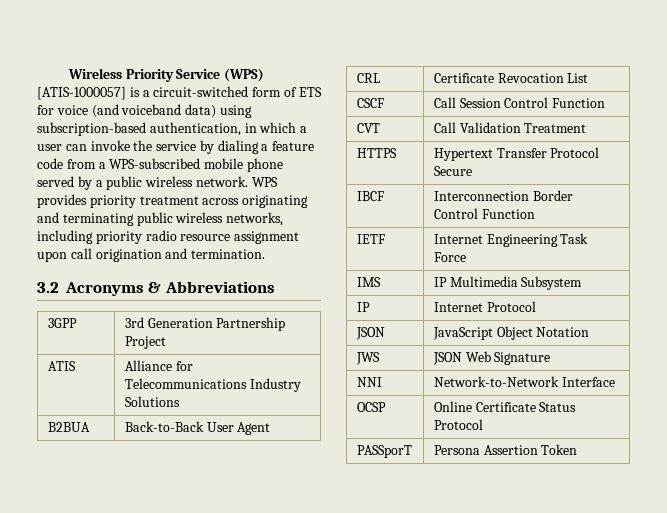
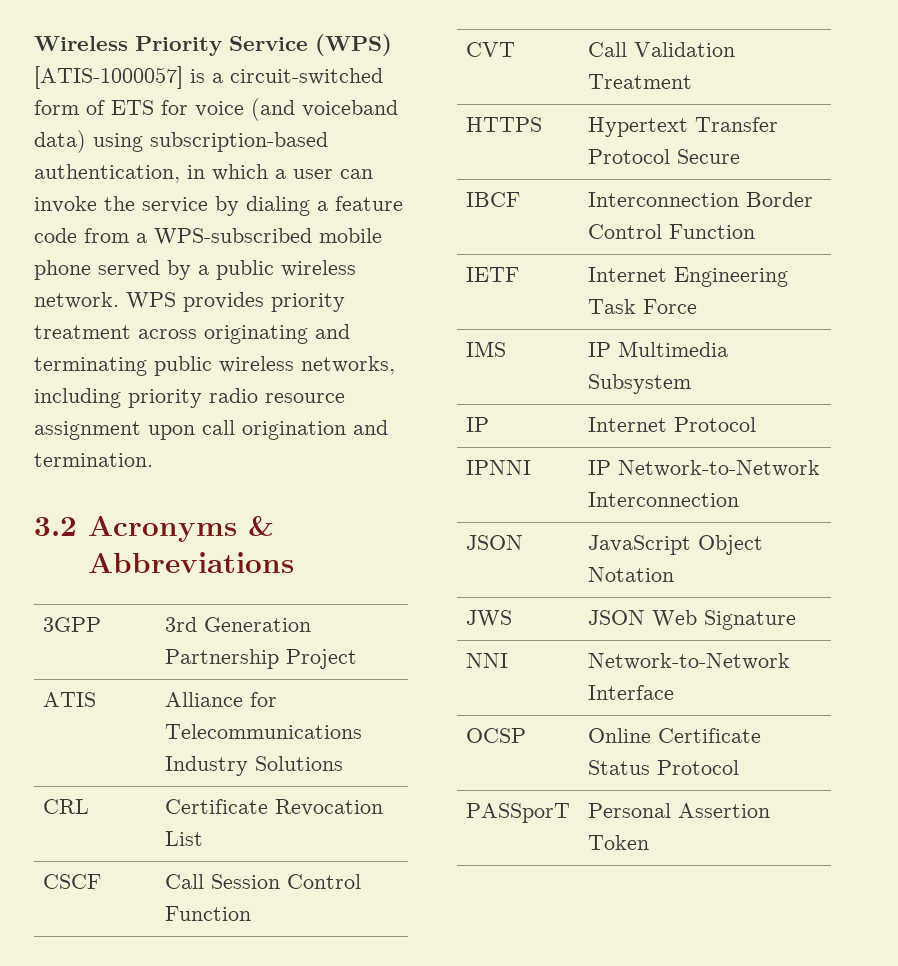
- B2BUA | Back-to-Back User Agent
+ IPNNI | IP Network-to-Network Interconnection
- PASSporT | Persona Assertion Token
+ PASSporT | Personal Assertion Token

